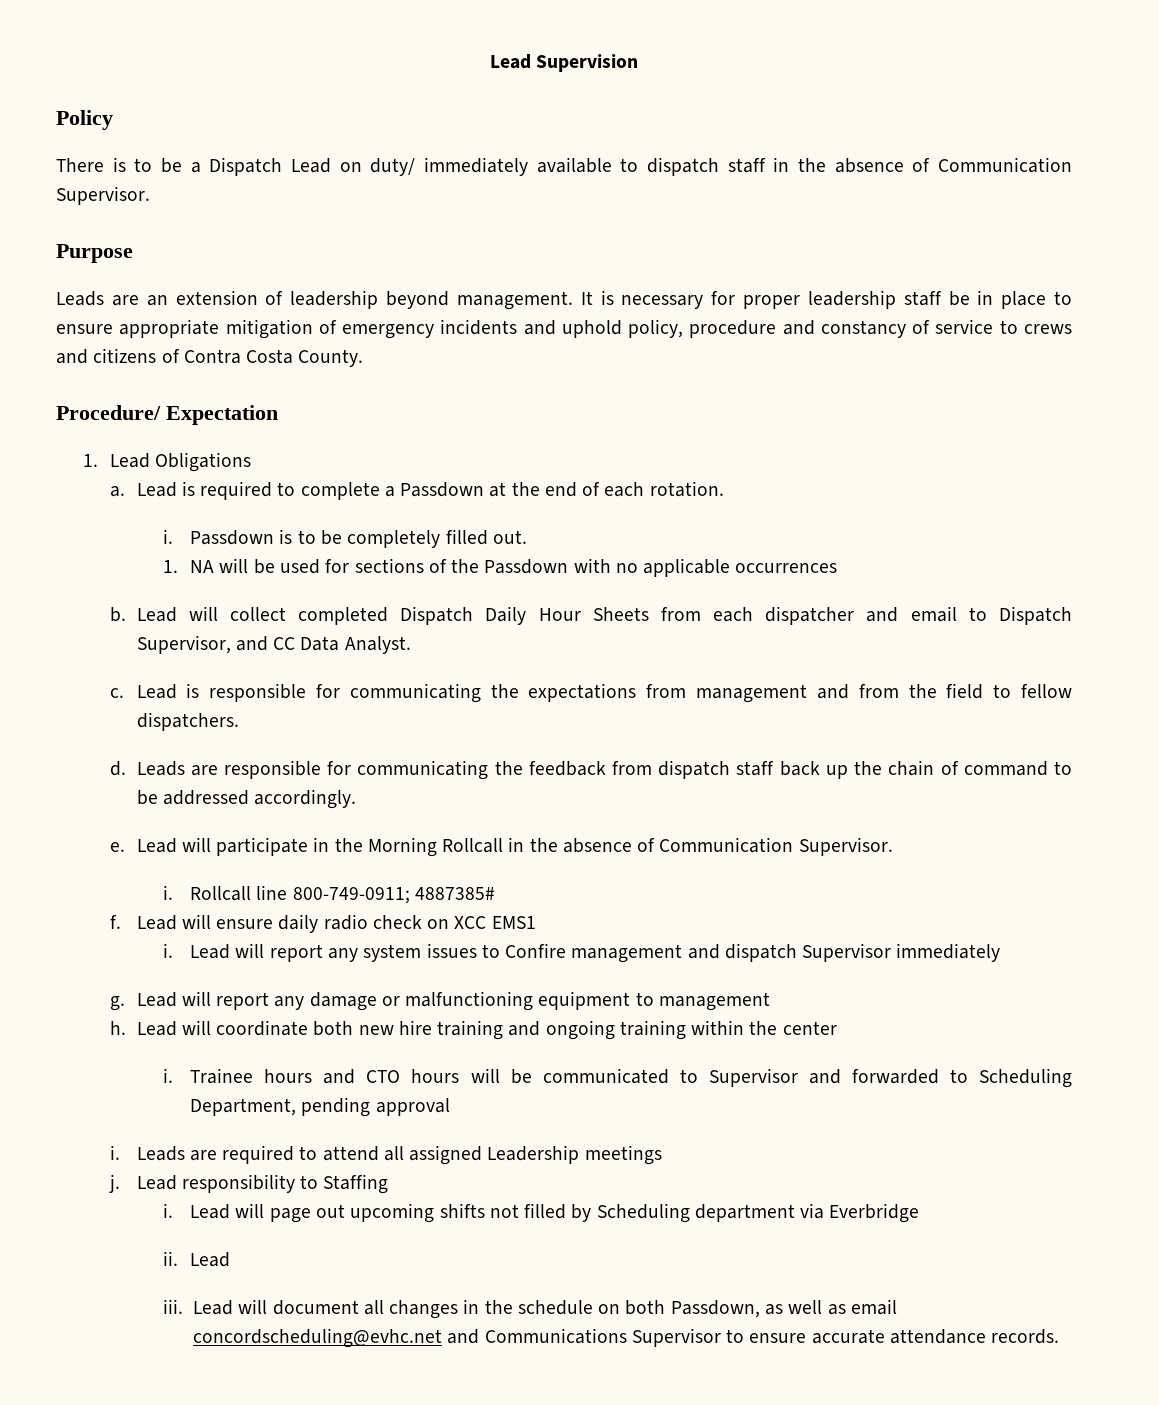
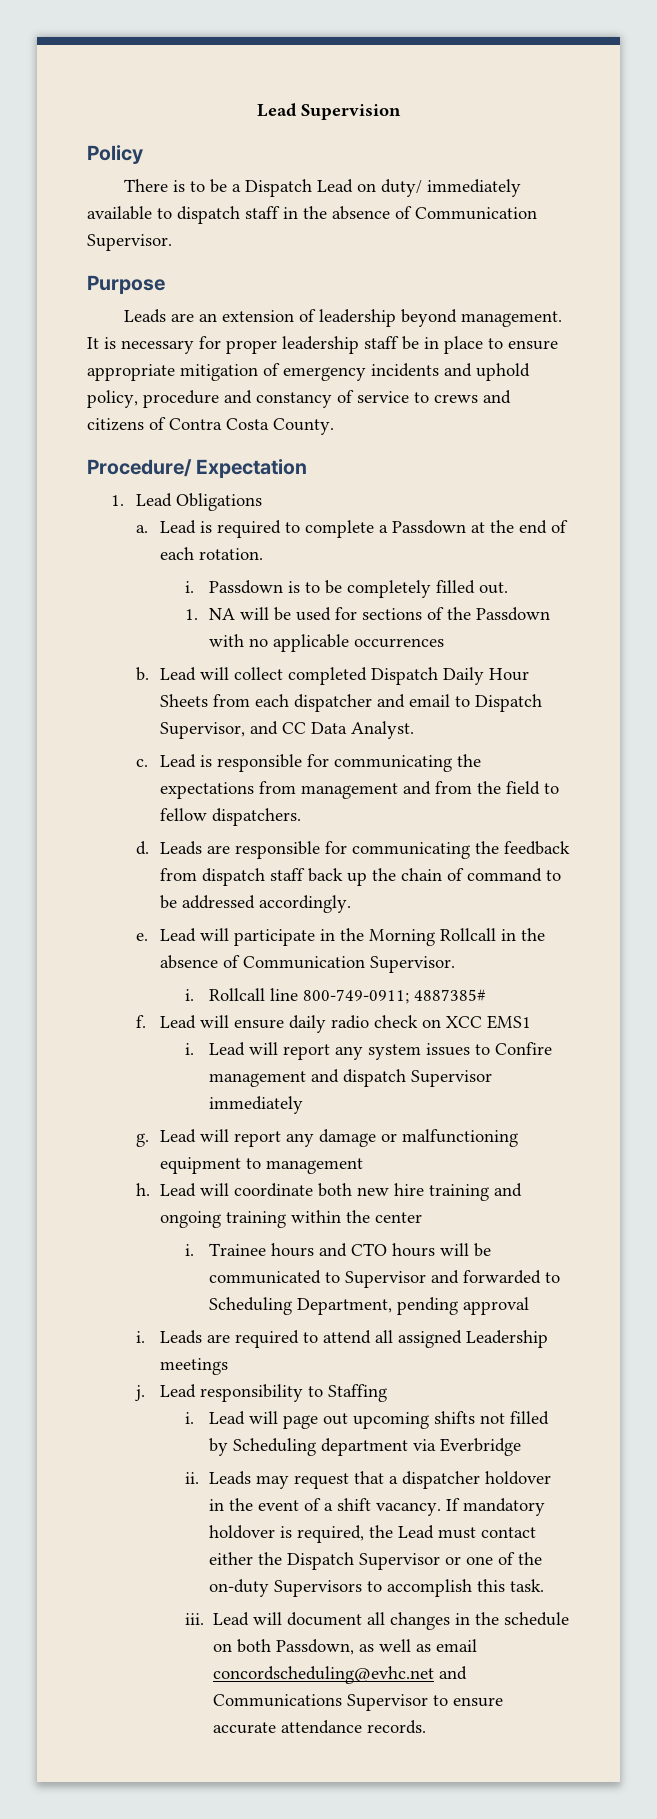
- ii. Lead
+ ii. Leads may request that a dispatcher holdover in the event of a shift vacancy. If mandatory holdover is required, the Lead must contact either the Dispatch Supervisor or one of the on-duty Supervisors to accomplish this task.

